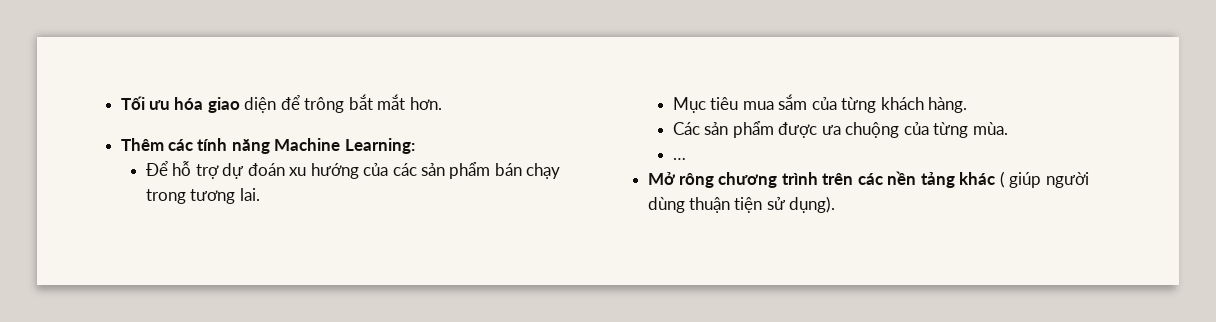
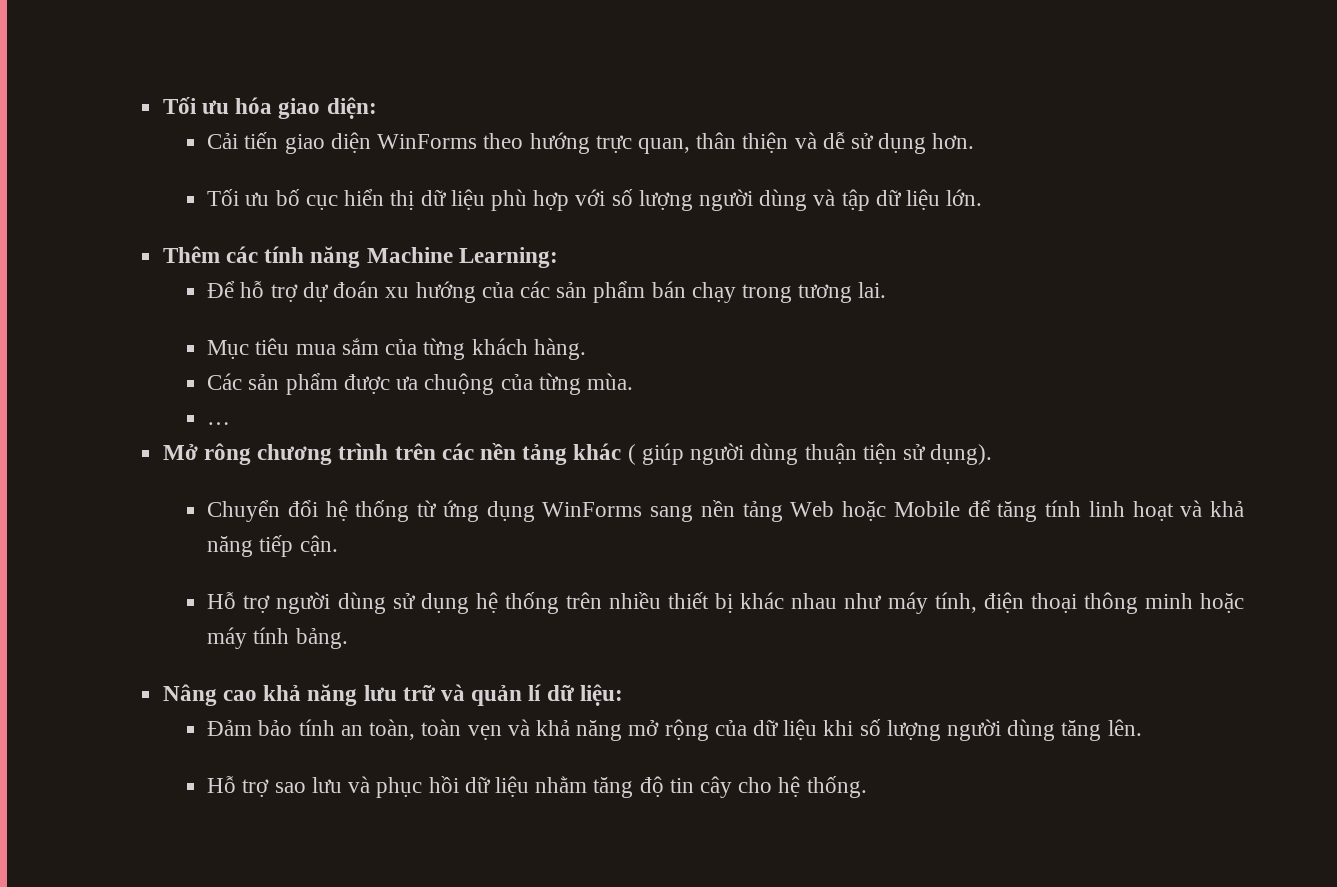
- Tối ưu hóa giao diện để trông bắt mắt hơn.
+ Tối ưu hóa giao diện:
+ Cải tiến giao diện WinForms theo hướng trực quan, thân thiện và dễ sử dụng hơn.
+ Tối ưu bố cục hiển thị dữ liệu phù hợp với số lượng người dùng và tập dữ liệu lớn.
+ Chuyển đổi hệ thống từ ứng dụng WinForms sang nền tảng Web hoặc Mobile để tăng tính linh hoạt và khả năng tiếp cận.
+ Hỗ trợ người dùng sử dụng hệ thống trên nhiều thiết bị khác nhau như máy tính, điện thoại thông minh hoặc máy tính bảng.
+ Nâng cao khả năng lưu trữ và quản lí dữ liệu:
+ Đảm bảo tính an toàn, toàn vẹn và khả năng mở rộng của dữ liệu khi số lượng người dùng tăng lên.
+ Hỗ trợ sao lưu và phục hồi dữ liệu nhằm tăng độ tin cây cho hệ thống.

